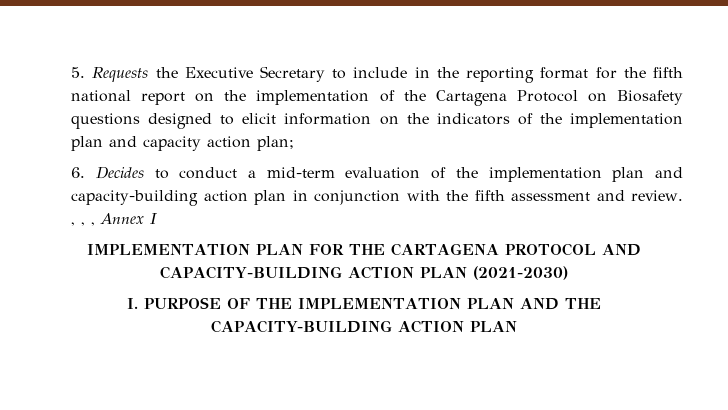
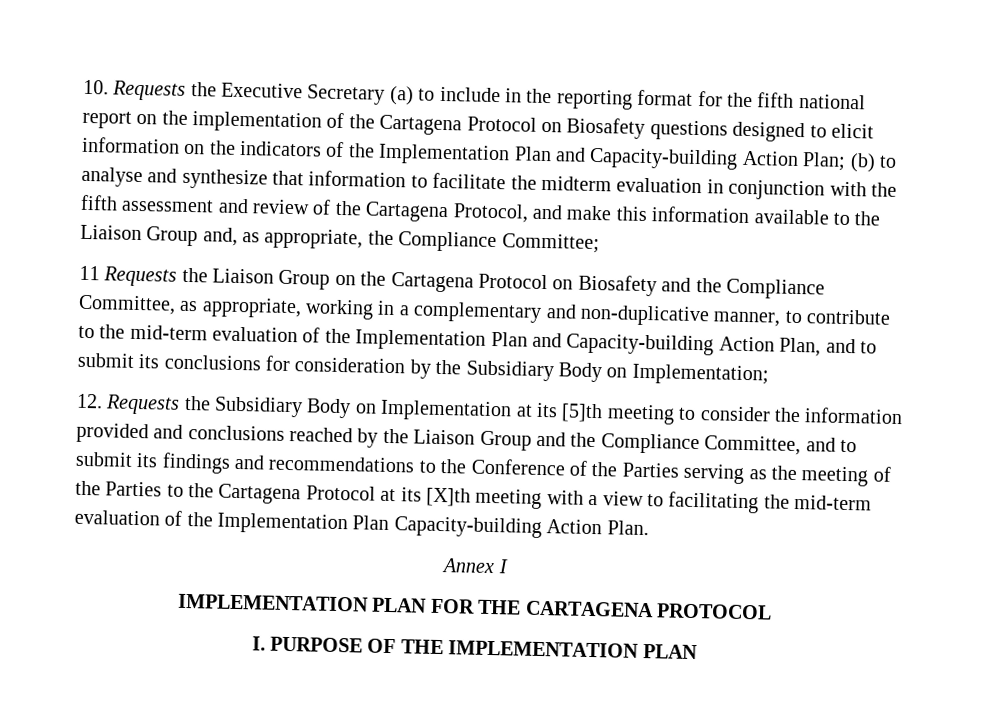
- 5. Requests the Executive Secretary to include in the reporting format for the fifth national report on the implementation of the Cartagena Protocol on Biosafety questions designed to elicit information on the indicators of the implementation plan and capacity action plan;
- 6. Decides to conduct a mid-term evaluation of the implementation plan and capacity-building action plan in conjunction with the fifth assessment and review. , , , Annex I
+ 10. Requests the Executive Secretary (a) to include in the reporting format for the fifth national report on the implementation of the Cartagena Protocol on Biosafety questions designed to elicit information on the indicators of the Implementation Plan and Capacity-building Action Plan; (b) to analyse and synthesize that information to facilitate the midterm evaluation in conjunction with the fifth assessment and review of the Cartagena Protocol, and make this information available to the Liaison Group and, as appropriate, the Compliance Committee;
+ 11 Requests the Liaison Group on the Cartagena Protocol on Biosafety and the Compliance Committee, as appropriate, working in a complementary and non-duplicative manner, to contribute to the mid-term evaluation of the Implementation Plan and Capacity-building Action Plan, and to submit its conclusions for consideration by the Subsidiary Body on Implementation;
+ 12. Requests the Subsidiary Body on Implementation at its [5]th meeting to consider the information provided and conclusions reached by the Liaison Group and the Compliance Committee, and to submit its findings and recommendations to the Conference of the Parties serving as the meeting of the Parties to the Cartagena Protocol at its [X]th meeting with a view to facilitating the mid-term evaluation of the Implementation Plan Capacity-building Action Plan.
+ Annex I
- IMPLEMENTATION PLAN FOR THE CARTAGENA PROTOCOL AND CAPACITY-BUILDING ACTION PLAN (2021-2030)
+ IMPLEMENTATION PLAN FOR THE CARTAGENA PROTOCOL
- I. PURPOSE OF THE IMPLEMENTATION PLAN AND THE CAPACITY-BUILDING ACTION PLAN
+ I. PURPOSE OF THE IMPLEMENTATION PLAN

